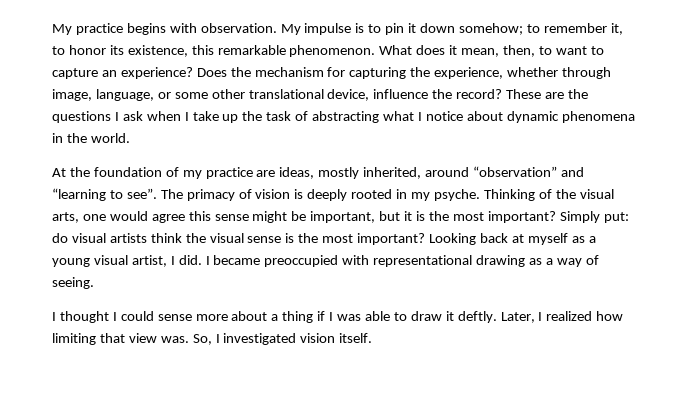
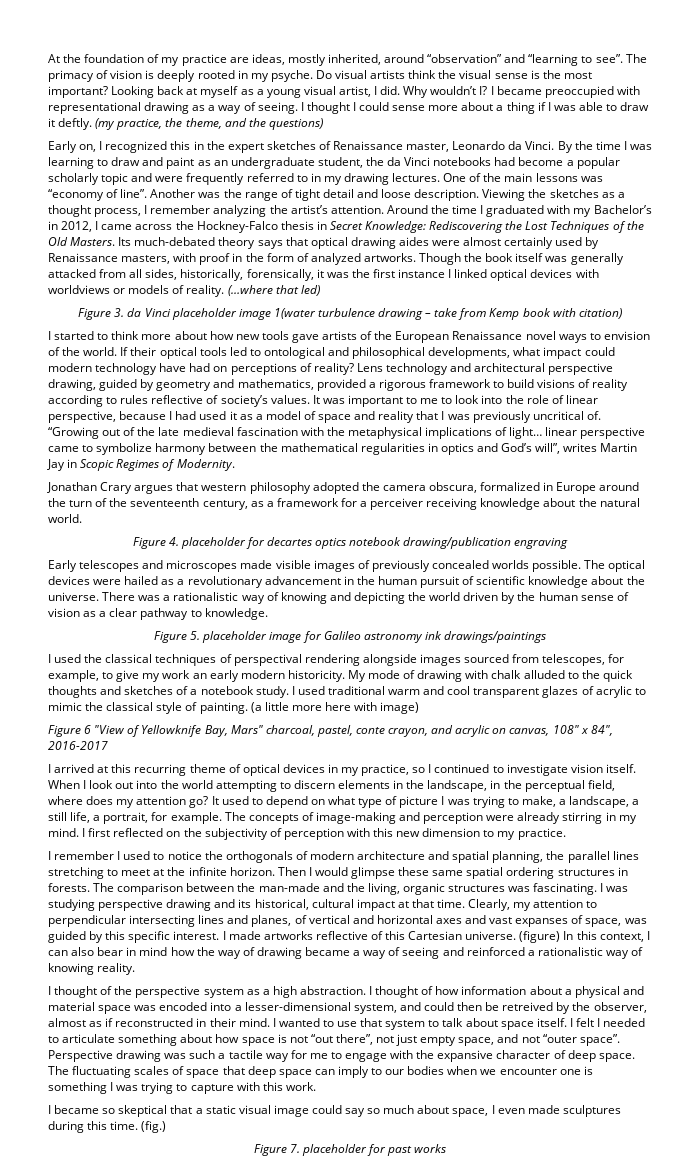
- My practice begins with observation. My impulse is to pin it down somehow; to remember it, to honor its existence, this remarkable phenomenon. What does it mean, then, to want to capture an experience? Does the mechanism for capturing the experience, whether through image, language, or some other translational device, influence the record? These are the questions I ask when I take up the task of abstracting what I notice about dynamic phenomena in the world.
- Thinking of the visual arts, one would agree this sense might be important, but it is the most important? Simply put: do visual artists think the visual sense is the most important?
+ Do visual artists think the visual sense is the most important?
+ Why wouldn’t I?
- I became preoccupied with representational drawing as a way of seeing.
- I thought I could sense more about a thing if I was able to draw it deftly.
+ I became preoccupied with representational drawing as a way of seeing. I thought I could sense more about a thing if I was able to draw it deftly.
- Later, I realized how limiting that view was. So, I investigated vision itself.
+ (my practice, the theme, and the questions)
+ Early on, I recognized this in the expert sketches of Renaissance master, Leonardo da Vinci. By the time I was learning to draw and paint as an undergraduate student, the da Vinci notebooks had become a popular scholarly topic and were frequently referred to in my drawing lectures. One of the main lessons was “economy of line”. Another was the range of tight detail and loose description. Viewing the sketches as a thought process, I remember analyzing the artist’s attention. Around the time I graduated with my Bachelor’s in 2012, I came across the Hockney-Falco thesis in Secret Knowledge: Rediscovering the Lost Techniques of the Old Masters. Its much-debated theory says that optical drawing aides were almost certainly used by Renaissance masters, with proof in the form of analyzed artworks. Though the book itself was generally attacked from all sides, historically, forensically, it was the first instance I linked optical devices with worldviews or models of reality. (…where that led)
+ Figure 3. da Vinci placeholder image 1(water turbulence drawing – take from Kemp book with citation)
+ I started to think more about how new tools gave artists of the European Renaissance novel ways to envision of the world. If their optical tools led to ontological and philosophical developments, what impact could modern technology have had on perceptions of reality? Lens technology and architectural perspective drawing, guided by geometry and mathematics, provided a rigorous framework to build visions of reality according to rules reflective of society’s values. It was important to me to look into the role of linear perspective, because I had used it as a model of space and reality that I was previously uncritical of. “Growing out of the late medieval fascination with the metaphysical implications of light… linear perspective came to symbolize harmony between the mathematical regularities in optics and God’s will”, writes Martin Jay in Scopic Regimes of Modernity.
+ Jonathan Crary argues that western philosophy adopted the camera obscura, formalized in Europe around the turn of the seventeenth century, as a framework for a perceiver receiving knowledge about the natural world.
+ Figure 4. placeholder for decartes optics notebook drawing/publication engraving
+ Early telescopes and microscopes made visible images of previously concealed worlds possible. The optical devices were hailed as a revolutionary advancement in the human pursuit of scientific knowledge about the universe. There was a rationalistic way of knowing and depicting the world driven by the human sense of vision as a clear pathway to knowledge.
+ Figure 5. placeholder image for Galileo astronomy ink drawings/paintings
+ I used the classical techniques of perspectival rendering alongside images sourced from telescopes, for example, to give my work an early modern historicity. My mode of drawing with chalk alluded to the quick thoughts and sketches of a notebook study. I used traditional warm and cool transparent glazes of acrylic to mimic the classical style of painting. (a little more here with image)
+ Figure 6 "View of Yellowknife Bay, Mars" charcoal, pastel, conte crayon, and acrylic on canvas, 108" x 84", 2016-2017
+ I arrived at this recurring theme of optical devices in my practice, so I continued to investigate vision itself. When I look out into the world attempting to discern elements in the landscape, in the perceptual field, where does my attention go? It used to depend on what type of picture I was trying to make, a landscape, a still life, a portrait, for example. The concepts of image-making and perception were already stirring in my mind. I first reflected on the subjectivity of perception with this new dimension to my practice.
+ I remember I used to notice the orthogonals of modern architecture and spatial planning, the parallel lines stretching to meet at the infinite horizon. Then I would glimpse these same spatial ordering structures in forests. The comparison between the man-made and the living, organic structures was fascinating. I was studying perspective drawing and its historical, cultural impact at that time. Clearly, my attention to perpendicular intersecting lines and planes, of vertical and horizontal axes and vast expanses of space, was guided by this specific interest. I made artworks reflective of this Cartesian universe. (figure) In this context, I can also bear in mind how the way of drawing became a way of seeing and reinforced a rationalistic way of knowing reality.
+ I thought of the perspective system as a high abstraction. I thought of how information about a physical and material space was encoded into a lesser-dimensional system, and could then be retreived by the observer, almost as if reconstructed in their mind. I wanted to use that system to talk about space itself. I felt I needed to articulate something about how space is not “out there”, not just empty space, and not “outer space”. Perspective drawing was such a tactile way for me to engage with the expansive character of deep space. The fluctuating scales of space that deep space can imply to our bodies when we encounter one is something I was trying to capture with this work.
+ I became so skeptical that a static visual image could say so much about space, I even made sculptures during this time. (fig.)
+ Figure 7. placeholder for past works

